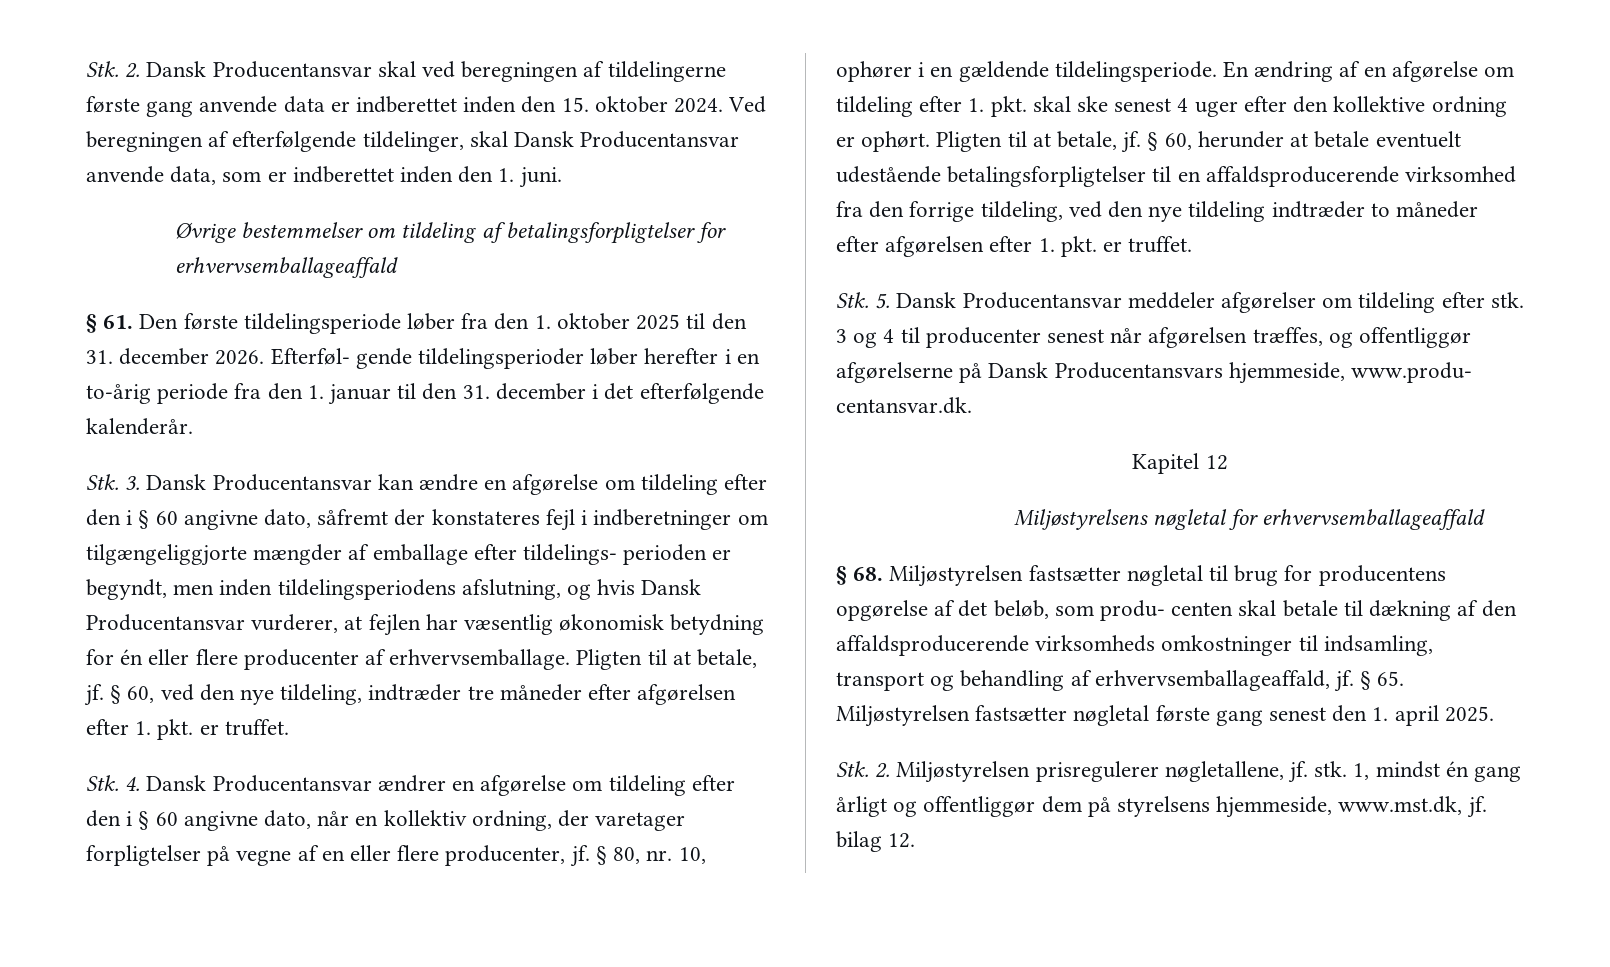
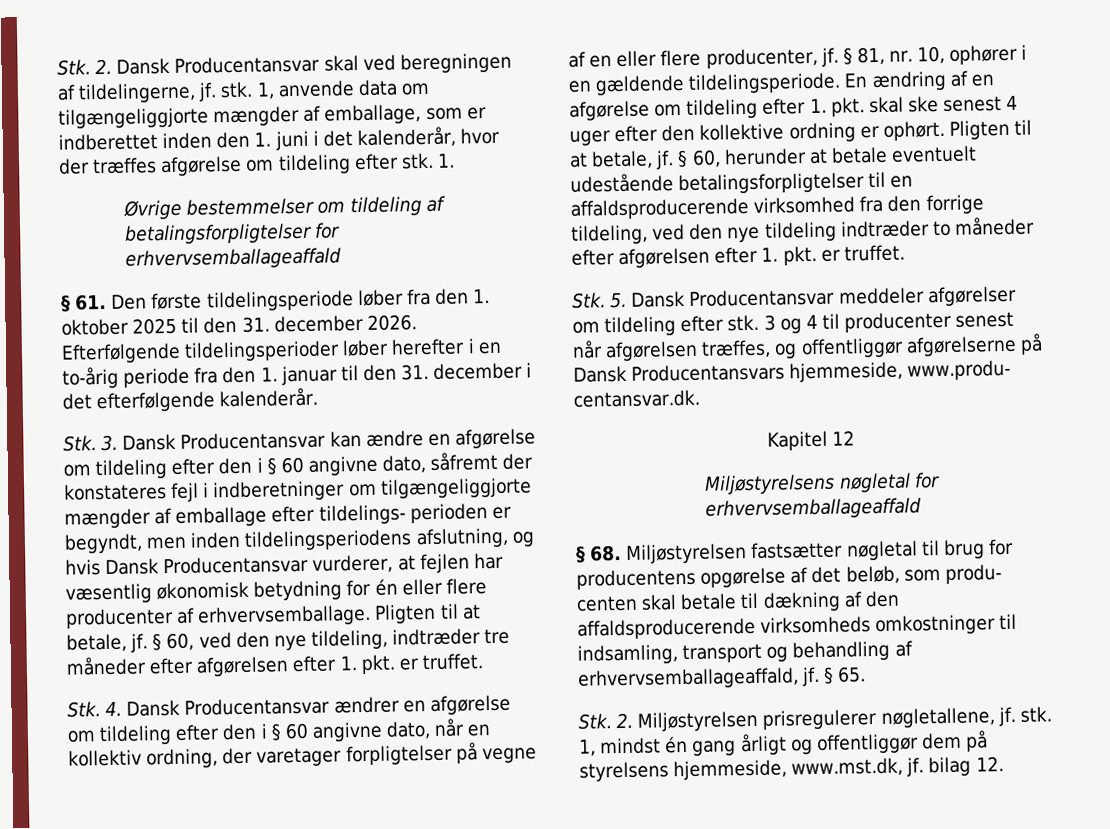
- Stk. 2. Dansk Producentansvar skal ved beregningen af tildelingerne første gang anvende data er indberettet inden den 15. oktober 2024. Ved beregningen af efterfølgende tildelinger, skal Dansk Producentansvar anvende data, som er indberettet inden den 1. juni.
+ Stk. 2. Dansk Producentansvar skal ved beregningen af tildelingerne, jf. stk. 1, anvende data om tilgængeliggjorte mængder af emballage, som er indberettet inden den 1. juni i det kalenderår, hvor der træffes afgørelse om tildeling efter stk. 1.
- Efterføl- gende tildelingsperioder løber herefter i en to-årig periode fra den 1. januar til den 31. december i det efterfølgende kalenderår.
+ Efterfølgende tildelingsperioder løber herefter i en to-årig periode fra den 1. januar til den 31. december i det efterfølgende kalenderår.
- § 80, nr. 10, ophører i en gældende tildelingsperiode.
+ § 81, nr. 10, ophører i en gældende tildelingsperiode.
- § 65. Miljøstyrelsen fastsætter nøgletal første gang senest den 1. april 2025.
+ § 65.

